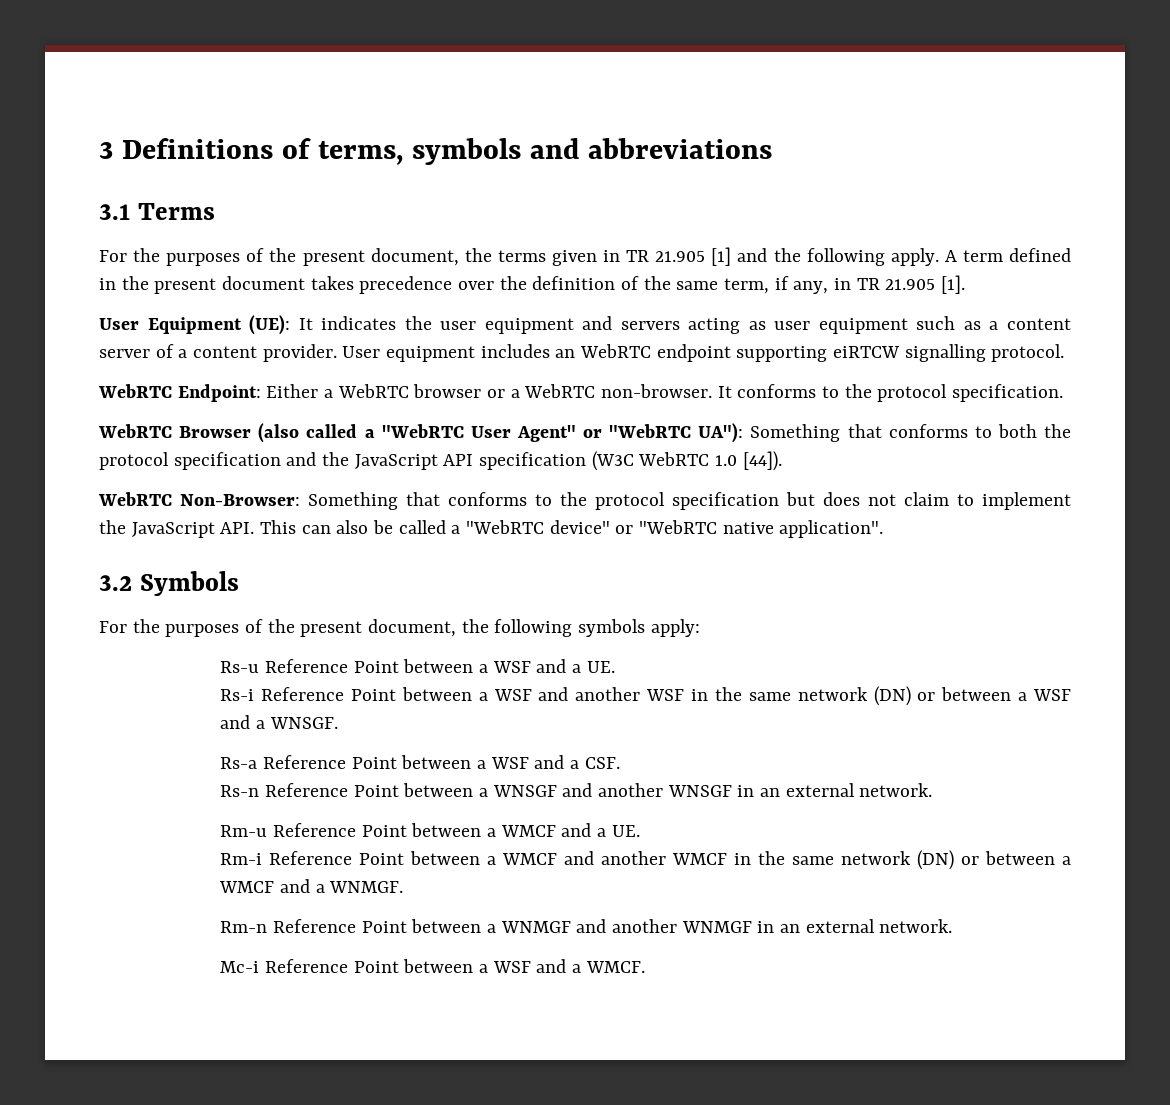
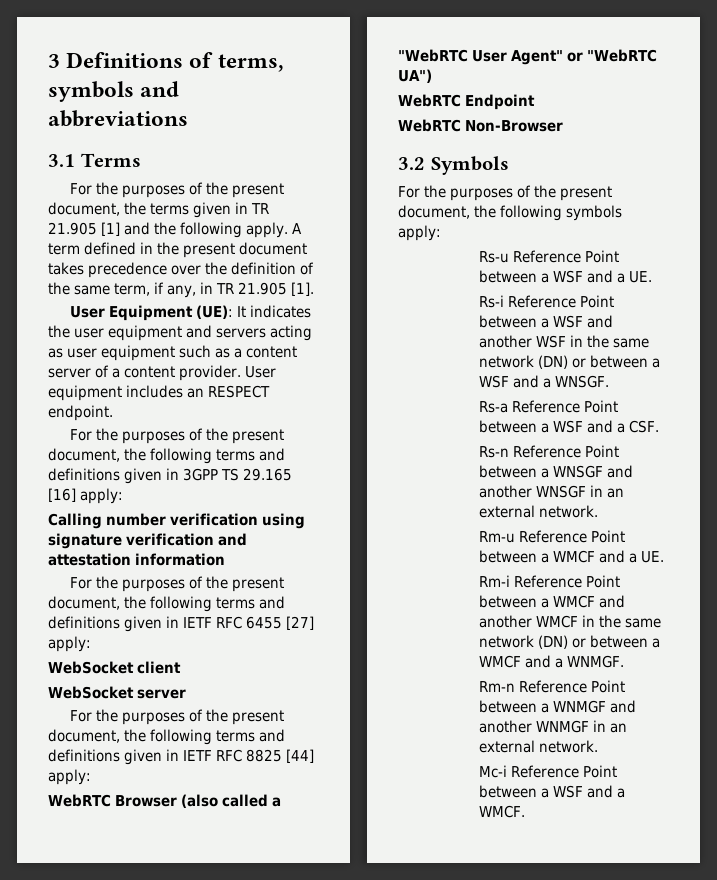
- User equipment includes an WebRTC endpoint supporting eiRTCW signalling protocol.
- WebRTC Endpoint: Either a WebRTC browser or a WebRTC non-browser. It conforms to the protocol specification.
+ User equipment includes an RESPECT endpoint.
+ For the purposes of the present document, the following terms and definitions given in 3GPP TS 29.165 [16] apply:
+ Calling number verification using signature verification and attestation information
+ For the purposes of the present document, the following terms and definitions given in IETF RFC 6455 [27] apply:
+ WebSocket client
+ WebSocket server
+ For the purposes of the present document, the following terms and definitions given in IETF RFC 8825 [44] apply:
- WebRTC Browser (also called a "WebRTC User Agent" or "WebRTC UA"): Something that conforms to both the protocol specification and the JavaScript API specification (W3C WebRTC 1.0 [44]).
- WebRTC Non-Browser: Something that conforms to the protocol specification but does not claim to implement the JavaScript API. This can also be called a "WebRTC device" or "WebRTC native application".
+ WebRTC Browser (also called a "WebRTC User Agent" or "WebRTC UA")
+ WebRTC Endpoint
+ WebRTC Non-Browser

